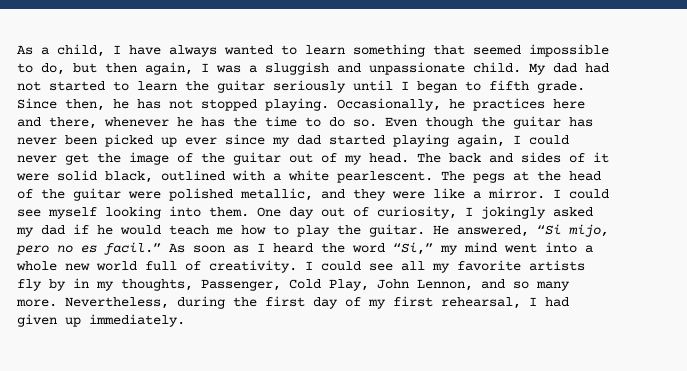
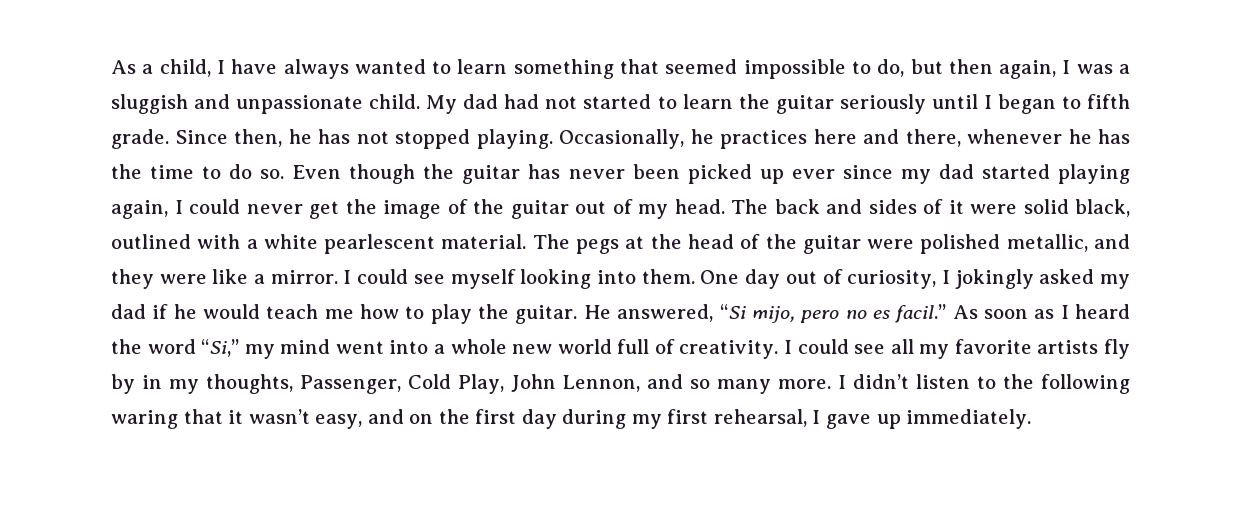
- The back and sides of it were solid black, outlined with a white pearlescent.
+ The back and sides of it were solid black, outlined with a white pearlescent material.
- Nevertheless, during the first day of my first rehearsal, I had given up immediately.
+ I didn’t listen to the following waring that it wasn’t easy, and on the first day during my first rehearsal, I gave up immediately.

